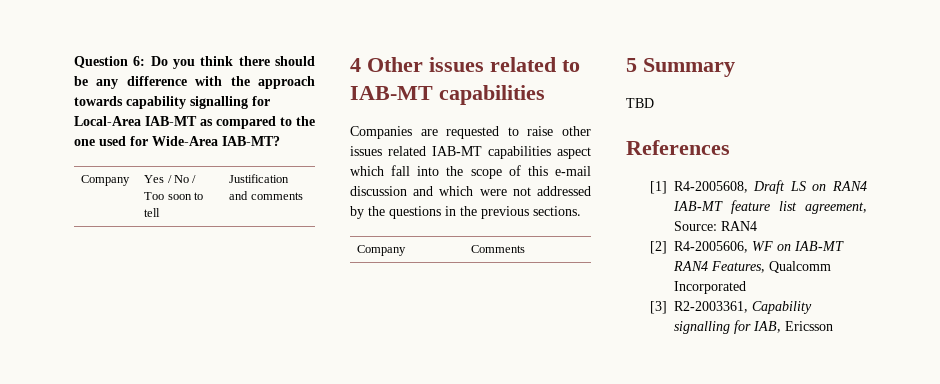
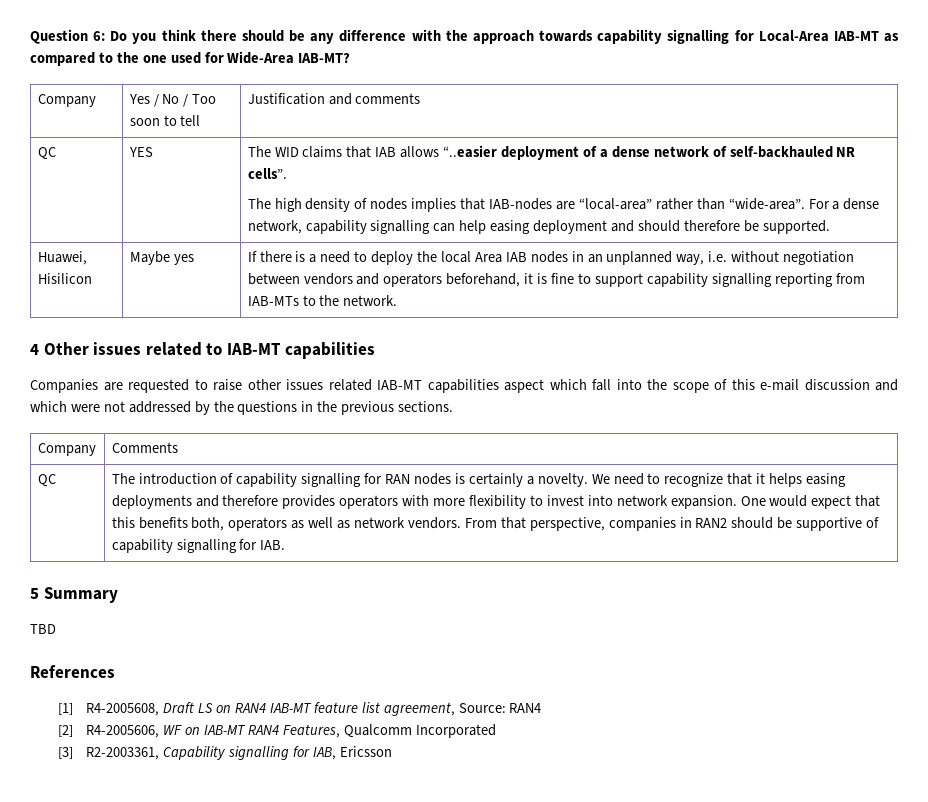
+ QC | YES | The WID claims that IAB allows “..easier deployment of a dense network of self-backhauled NR cells”.
+ The high density of nodes implies that IAB-nodes are “local-area” rather than “wide-area”. For a dense network, capability signalling can help easing deployment and should therefore be supported.
+ Huawei, Hisilicon | Maybe yes | If there is a need to deploy the local Area IAB nodes in an unplanned way, i.e. without negotiation between vendors and operators beforehand, it is fine to support capability signalling reporting from IAB-MTs to the network.
+ QC | The introduction of capability signalling for RAN nodes is certainly a novelty. We need to recognize that it helps easing deployments and therefore provides operators with more flexibility to invest into network expansion. One would expect that this benefits both, operators as well as network vendors. From that perspective, companies in RAN2 should be supportive of capability signalling for IAB.

